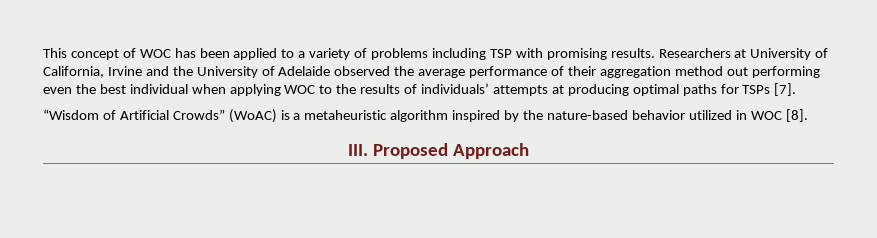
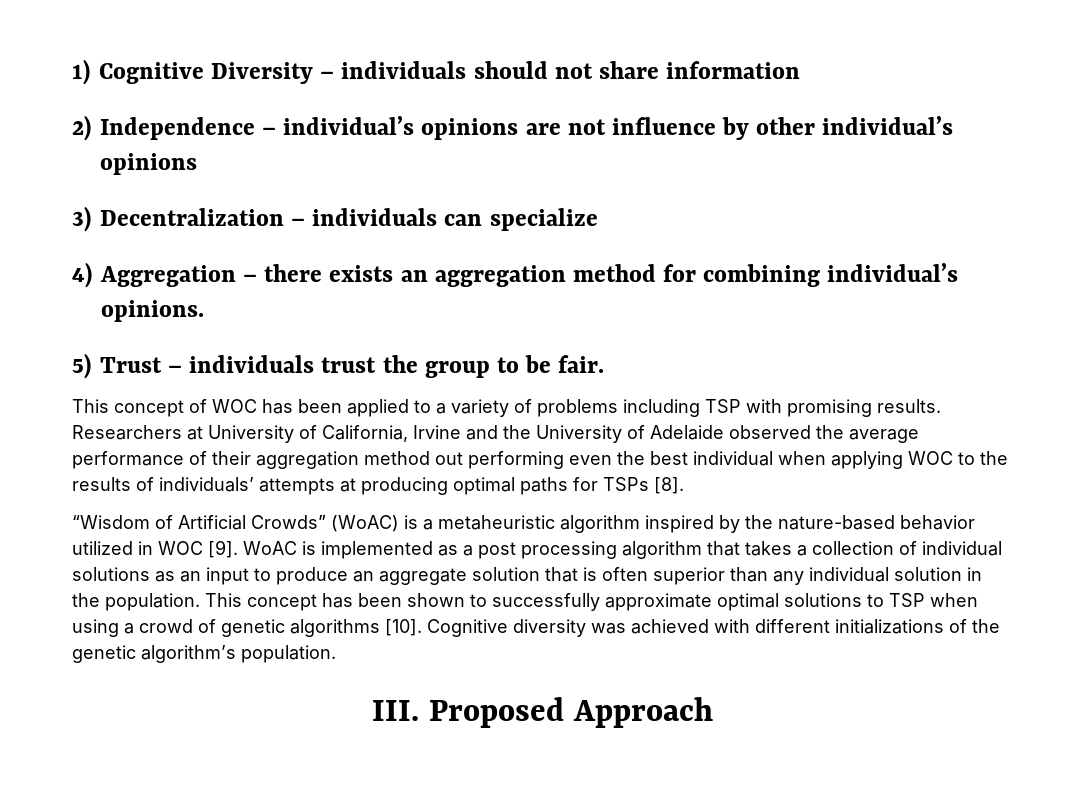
+ 1) Cognitive Diversity – individuals should not share information
+ 2) Independence – individual’s opinions are not influence by other individual’s opinions
+ 3) Decentralization – individuals can specialize
+ 4) Aggregation – there exists an aggregation method for combining individual’s opinions.
+ 5) Trust – individuals trust the group to be fair.
- Researchers at University of California, Irvine and the University of Adelaide observed the average performance of their aggregation method out performing even the best individual when applying WOC to the results of individuals’ attempts at producing optimal paths for TSPs [7].
+ Researchers at University of California, Irvine and the University of Adelaide observed the average performance of their aggregation method out performing even the best individual when applying WOC to the results of individuals’ attempts at producing optimal paths for TSPs [8].
- “Wisdom of Artificial Crowds” (WoAC) is a metaheuristic algorithm inspired by the nature-based behavior utilized in WOC [8].
+ “Wisdom of Artificial Crowds” (WoAC) is a metaheuristic algorithm inspired by the nature-based behavior utilized in WOC [9]. WoAC is implemented as a post processing algorithm that takes a collection of individual solutions as an input to produce an aggregate solution that is often superior than any individual solution in the population. This concept has been shown to successfully approximate optimal solutions to TSP when using a crowd of genetic algorithms [10]. Cognitive diversity was achieved with different initializations of the genetic algorithm’s population.

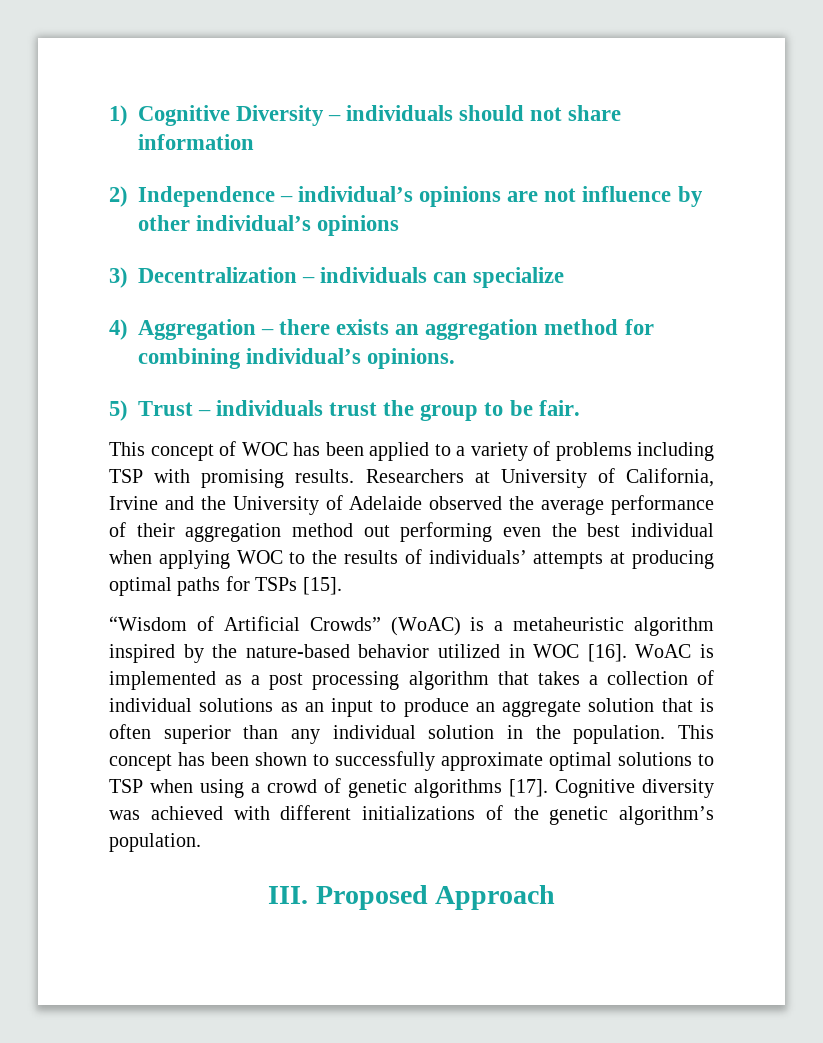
- Researchers at University of California, Irvine and the University of Adelaide observed the average performance of their aggregation method out performing even the best individual when applying WOC to the results of individuals’ attempts at producing optimal paths for TSPs [8].
+ Researchers at University of California, Irvine and the University of Adelaide observed the average performance of their aggregation method out performing even the best individual when applying WOC to the results of individuals’ attempts at producing optimal paths for TSPs [15].
- “Wisdom of Artificial Crowds” (WoAC) is a metaheuristic algorithm inspired by the nature-based behavior utilized in WOC [9].
+ “Wisdom of Artificial Crowds” (WoAC) is a metaheuristic algorithm inspired by the nature-based behavior utilized in WOC [16].
- This concept has been shown to successfully approximate optimal solutions to TSP when using a crowd of genetic algorithms [10].
+ This concept has been shown to successfully approximate optimal solutions to TSP when using a crowd of genetic algorithms [17].

